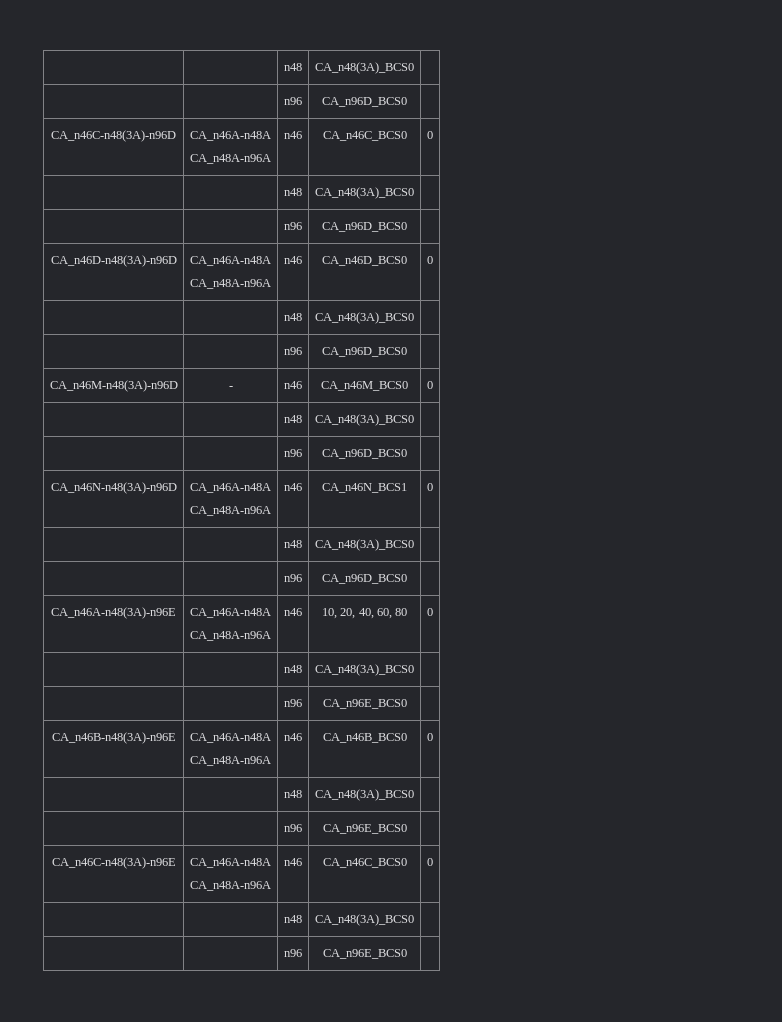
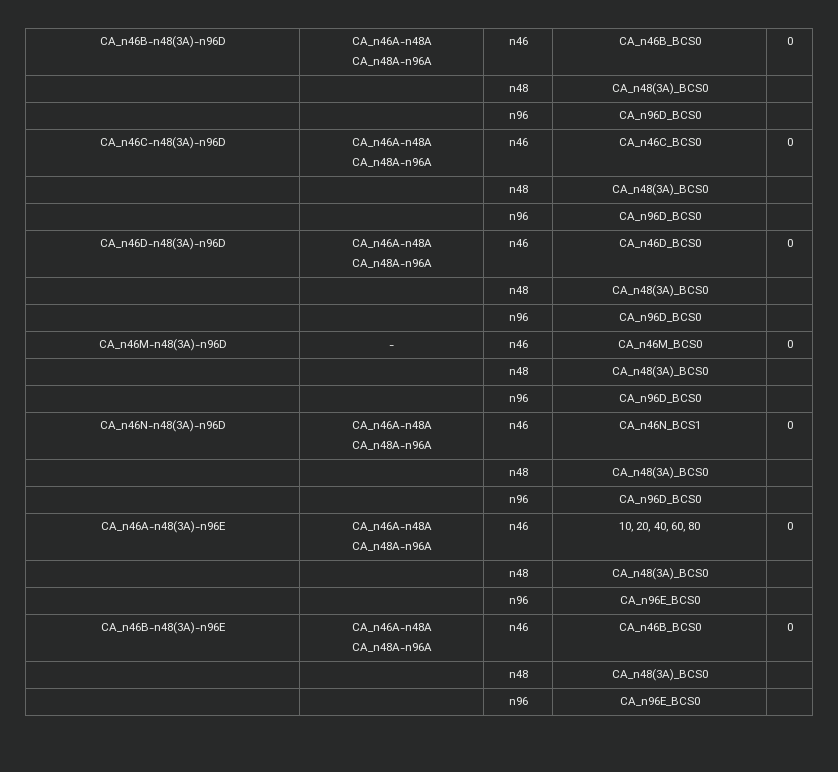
+ CA_n46B-n48(3A)-n96D | CA_n46A-n48A
+ CA_n48A-n96A | n46 | CA_n46B_BCS0 | 0
- CA_n46C-n48(3A)-n96E | CA_n46A-n48A
- CA_n48A-n96A | n46 | CA_n46C_BCS0 | 0
- | | n48 | CA_n48(3A)_BCS0 |
- | | n96 | CA_n96E_BCS0 |

